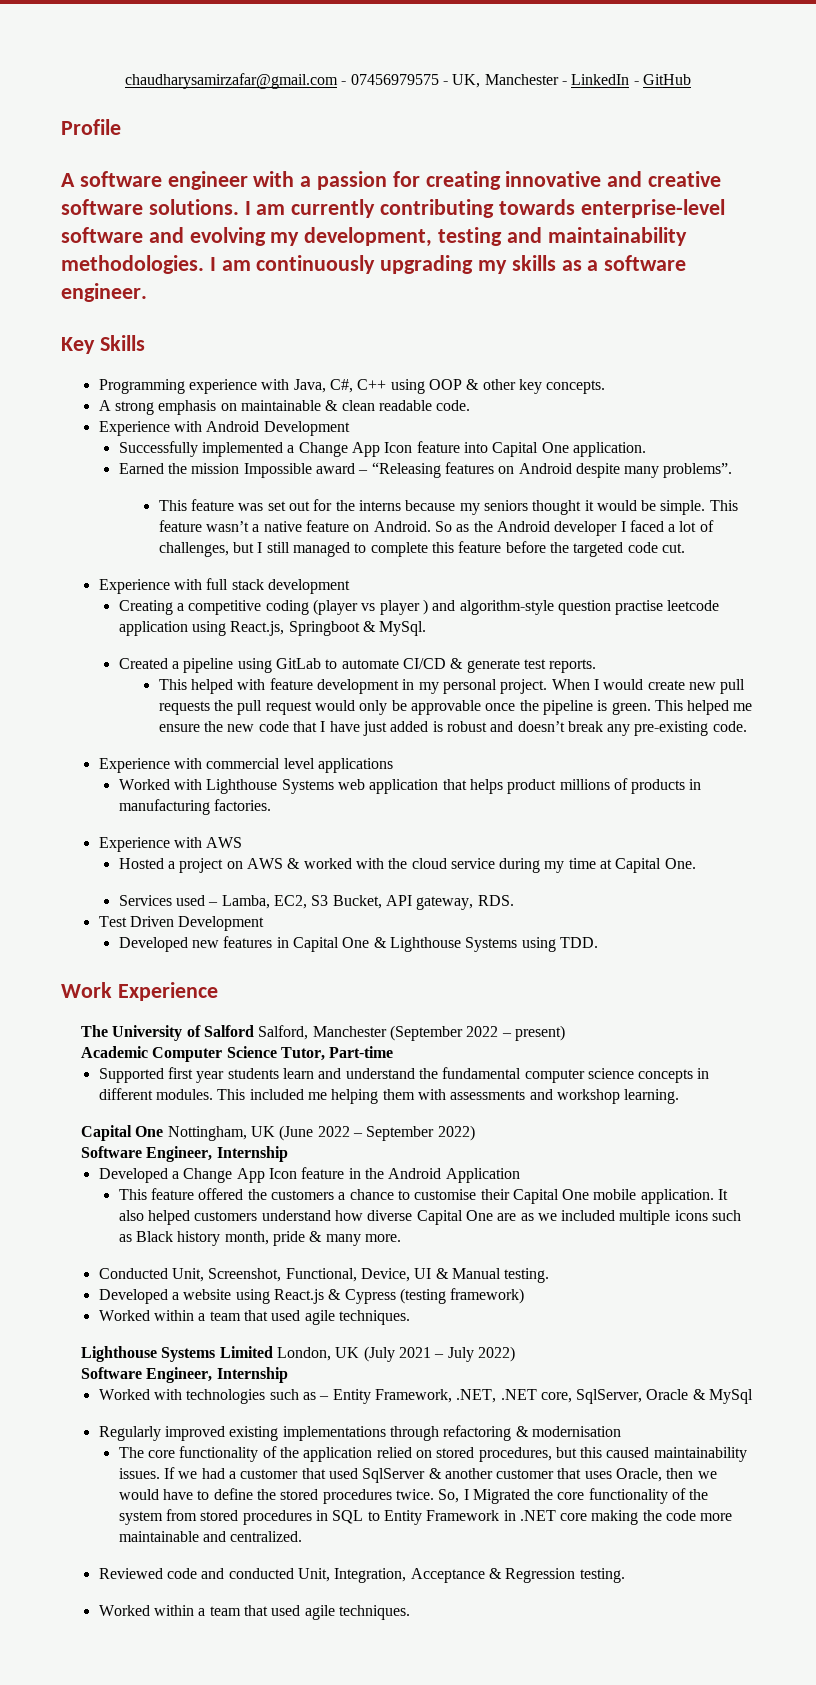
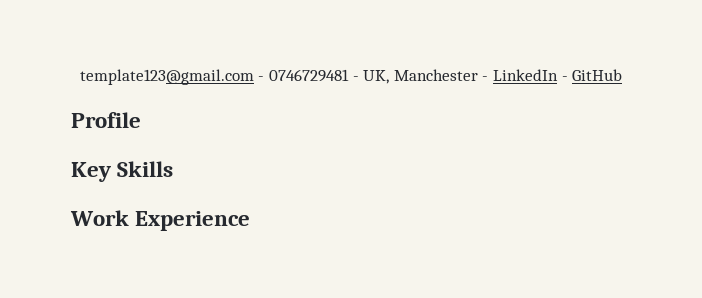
- chaudharysamirzafar@gmail.com - 07456979575 - UK, Manchester - LinkedIn - GitHub
+ template123@gmail.com - 0746729481 - UK, Manchester - LinkedIn - GitHub
- A software engineer with a passion for creating innovative and creative software solutions. I am currently contributing towards enterprise-level software and evolving my development, testing and maintainability methodologies. I am continuously upgrading my skills as a software engineer.
  Key Skills
- Programming experience with Java, C#, C++ using OOP & other key concepts.
- A strong emphasis on maintainable & clean readable code.
- Experience with Android Development
- Successfully implemented a Change App Icon feature into Capital One application.
- Earned the mission Impossible award – “Releasing features on Android despite many problems”.
- This feature was set out for the interns because my seniors thought it would be simple. This feature wasn’t a native feature on Android. So as the Android developer I faced a lot of challenges, but I still managed to complete this feature before the targeted code cut.
- Experience with full stack development
- Creating a competitive coding (player vs player ) and algorithm-style question practise leetcode application using React.js, Springboot & MySql.
- Created a pipeline using GitLab to automate CI/CD & generate test reports.
- This helped with feature development in my personal project. When I would create new pull requests the pull request would only be approvable once the pipeline is green. This helped me ensure the new code that I have just added is robust and doesn’t break any pre-existing code.
- Experience with commercial level applications
- Worked with Lighthouse Systems web application that helps product millions of products in manufacturing factories.
- Experience with AWS
- Hosted a project on AWS & worked with the cloud service during my time at Capital One.
- Services used – Lamba, EC2, S3 Bucket, API gateway, RDS.
- Test Driven Development
- Developed new features in Capital One & Lighthouse Systems using TDD.
  Work Experience
- The University of Salford Salford, Manchester (September 2022 – present)
- Academic Computer Science Tutor, Part-time
- Supported first year students learn and understand the fundamental computer science concepts in different modules. This included me helping them with assessments and workshop learning.
- Capital One Nottingham, UK (June 2022 – September 2022)
- Software Engineer, Internship
- Developed a Change App Icon feature in the Android Application
- This feature offered the customers a chance to customise their Capital One mobile application. It also helped customers understand how diverse Capital One are as we included multiple icons such as Black history month, pride & many more.
- Conducted Unit, Screenshot, Functional, Device, UI & Manual testing.
- Developed a website using React.js & Cypress (testing framework)
- Worked within a team that used agile techniques.
- Lighthouse Systems Limited London, UK (July 2021 – July 2022)
- Software Engineer, Internship
- Worked with technologies such as – Entity Framework, .NET, .NET core, SqlServer, Oracle & MySql
- Regularly improved existing implementations through refactoring & modernisation
- The core functionality of the application relied on stored procedures, but this caused maintainability issues. If we had a customer that used SqlServer & another customer that uses Oracle, then we would have to define the stored procedures twice. So, I Migrated the core functionality of the system from stored procedures in SQL to Entity Framework in .NET core making the code more maintainable and centralized.
- Reviewed code and conducted Unit, Integration, Acceptance & Regression testing.
- Worked within a team that used agile techniques.

